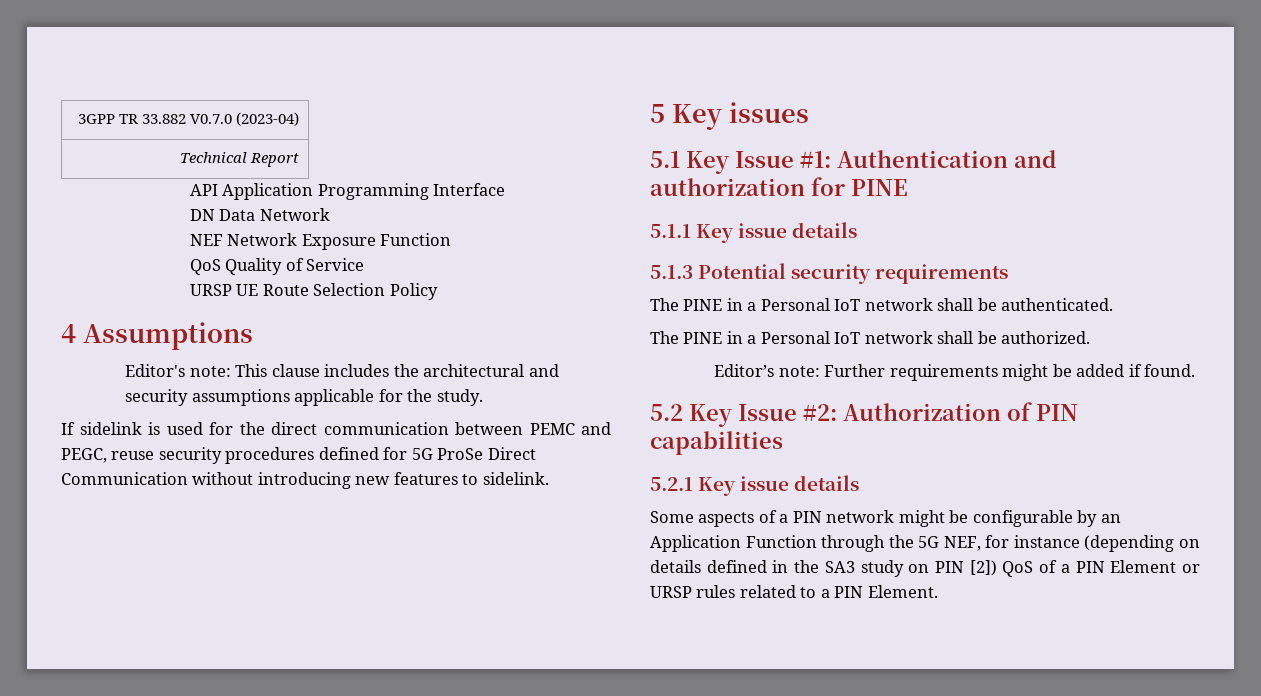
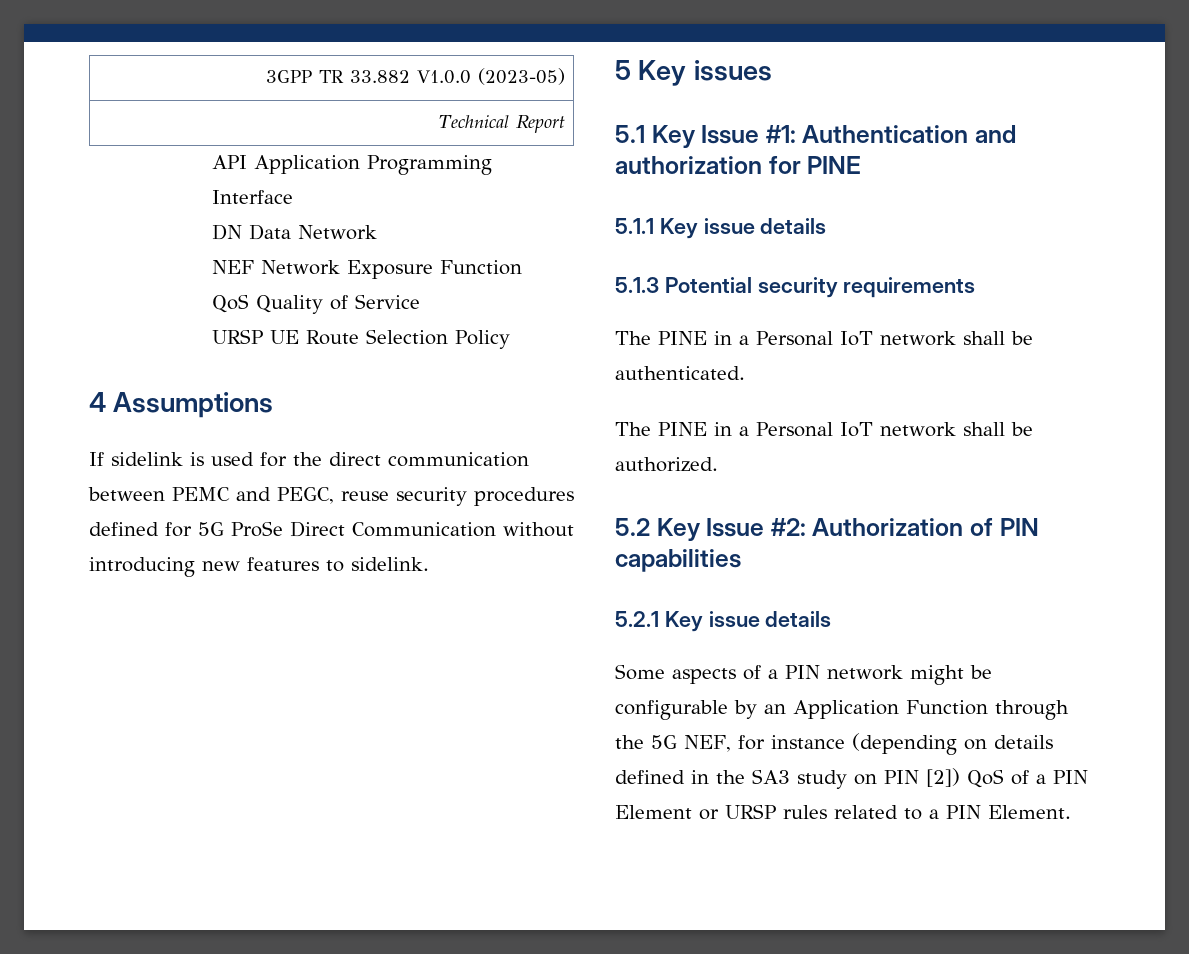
- 3GPP TR 33.882 V0.7.0 (2023-04)
+ 3GPP TR 33.882 V1.0.0 (2023-05)
- Editor's note: This clause includes the architectural and security assumptions applicable for the study.
- Editor’s note: Further requirements might be added if found.

